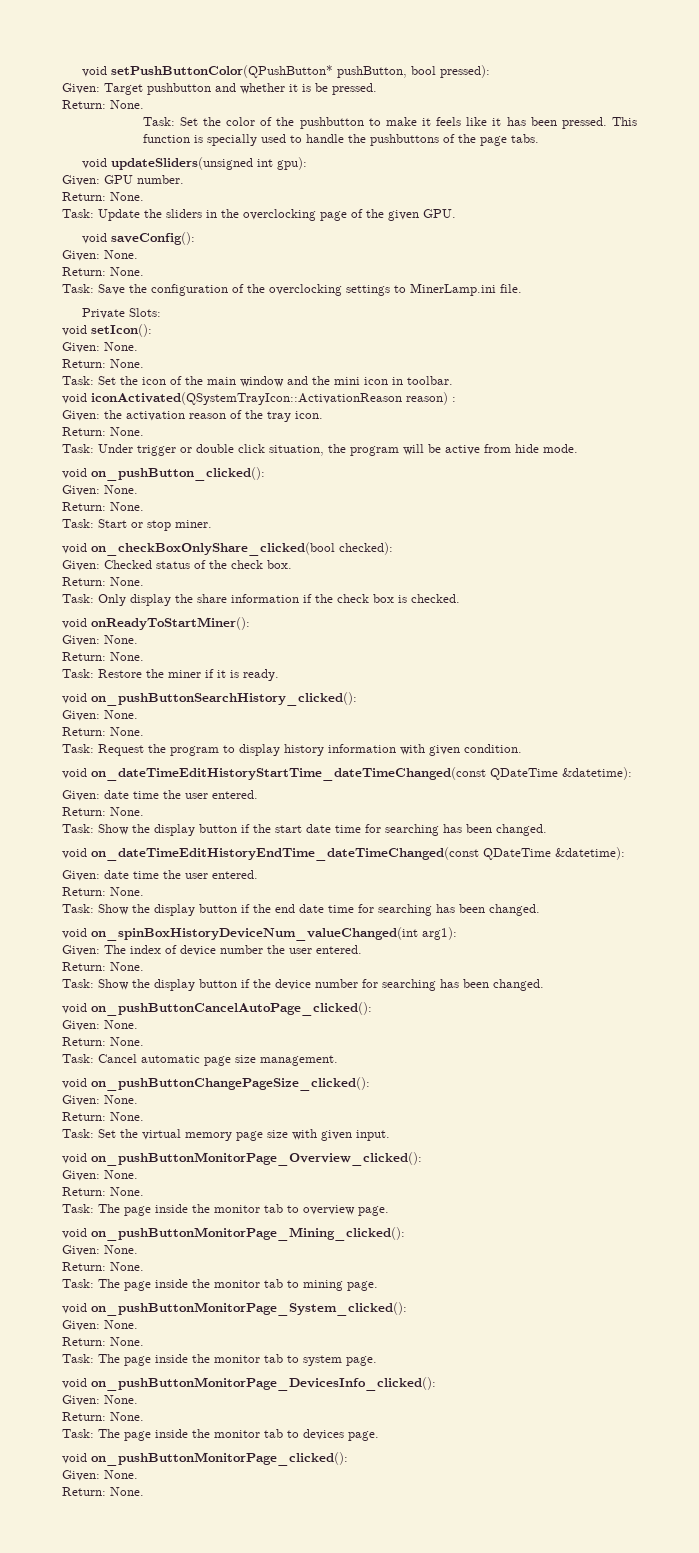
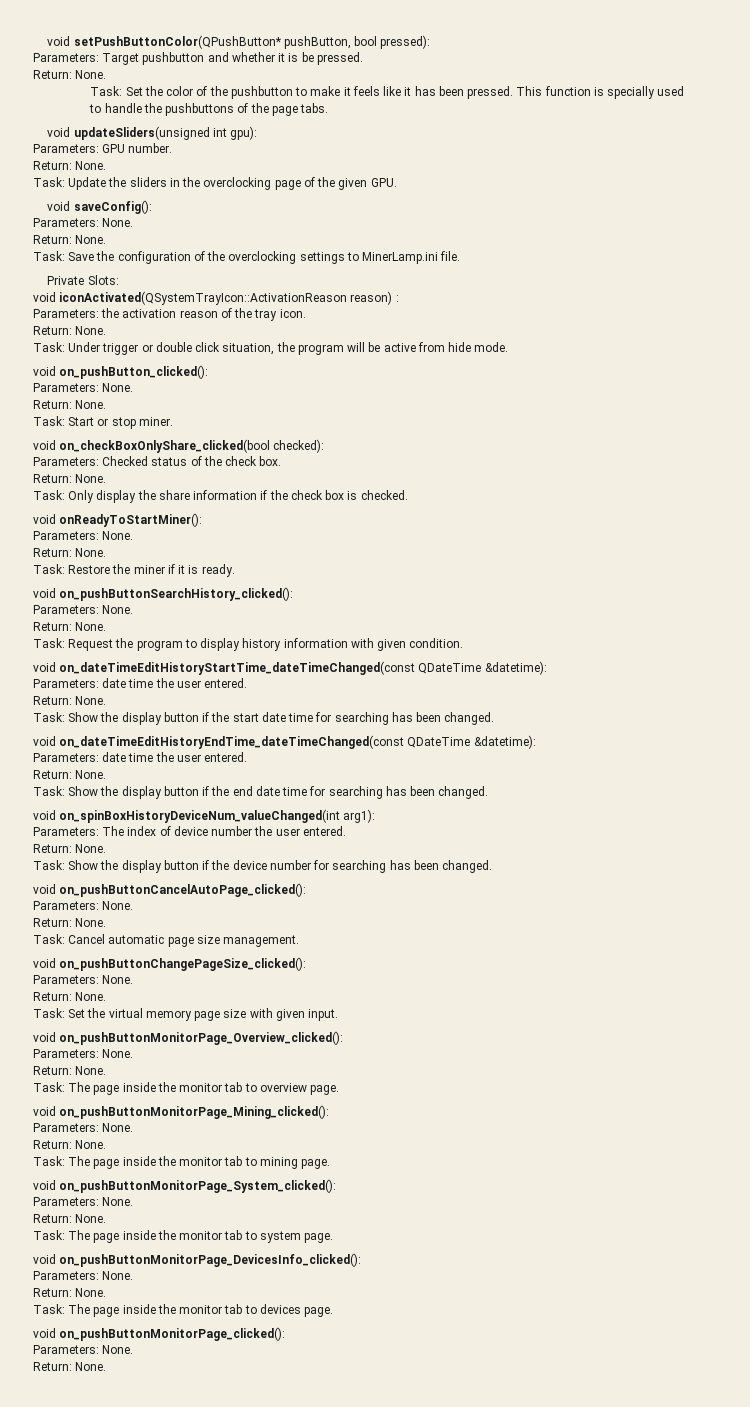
- Given: Target pushbutton and whether it is be pressed.
+ Parameters: Target pushbutton and whether it is be pressed.
- Given: GPU number.
+ Parameters: GPU number.
  void saveConfig():
- Given: None.
+ Parameters: None.
- void setIcon():
- Given: None.
- Return: None.
- Task: Set the icon of the main window and the mini icon in toolbar.
- Given: the activation reason of the tray icon.
+ Parameters: the activation reason of the tray icon.
  void on_pushButton_clicked():
- Given: None.
+ Parameters: None.
- Given: Checked status of the check box.
+ Parameters: Checked status of the check box.
  void onReadyToStartMiner():
- Given: None.
+ Parameters: None.
  void on_pushButtonSearchHistory_clicked():
- Given: None.
+ Parameters: None.
  void on_dateTimeEditHistoryStartTime_dateTimeChanged(const QDateTime &datetime):
- Given: date time the user entered.
+ Parameters: date time the user entered.
  void on_dateTimeEditHistoryEndTime_dateTimeChanged(const QDateTime &datetime):
- Given: date time the user entered.
+ Parameters: date time the user entered.
- Given: The index of device number the user entered.
+ Parameters: The index of device number the user entered.
  void on_pushButtonCancelAutoPage_clicked():
- Given: None.
+ Parameters: None.
  void on_pushButtonChangePageSize_clicked():
- Given: None.
+ Parameters: None.
  void on_pushButtonMonitorPage_Overview_clicked():
- Given: None.
+ Parameters: None.
  void on_pushButtonMonitorPage_Mining_clicked():
- Given: None.
+ Parameters: None.
  void on_pushButtonMonitorPage_System_clicked():
- Given: None.
+ Parameters: None.
  void on_pushButtonMonitorPage_DevicesInfo_clicked():
- Given: None.
+ Parameters: None.
  void on_pushButtonMonitorPage_clicked():
- Given: None.
+ Parameters: None.

